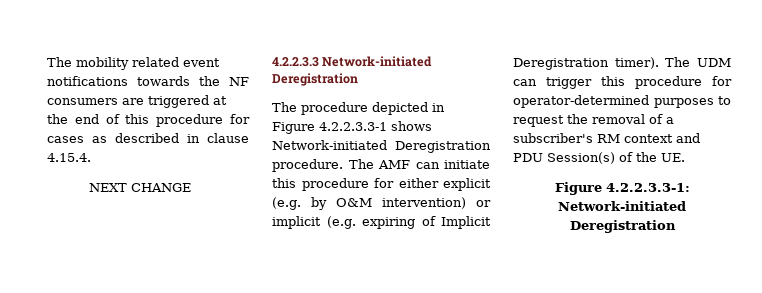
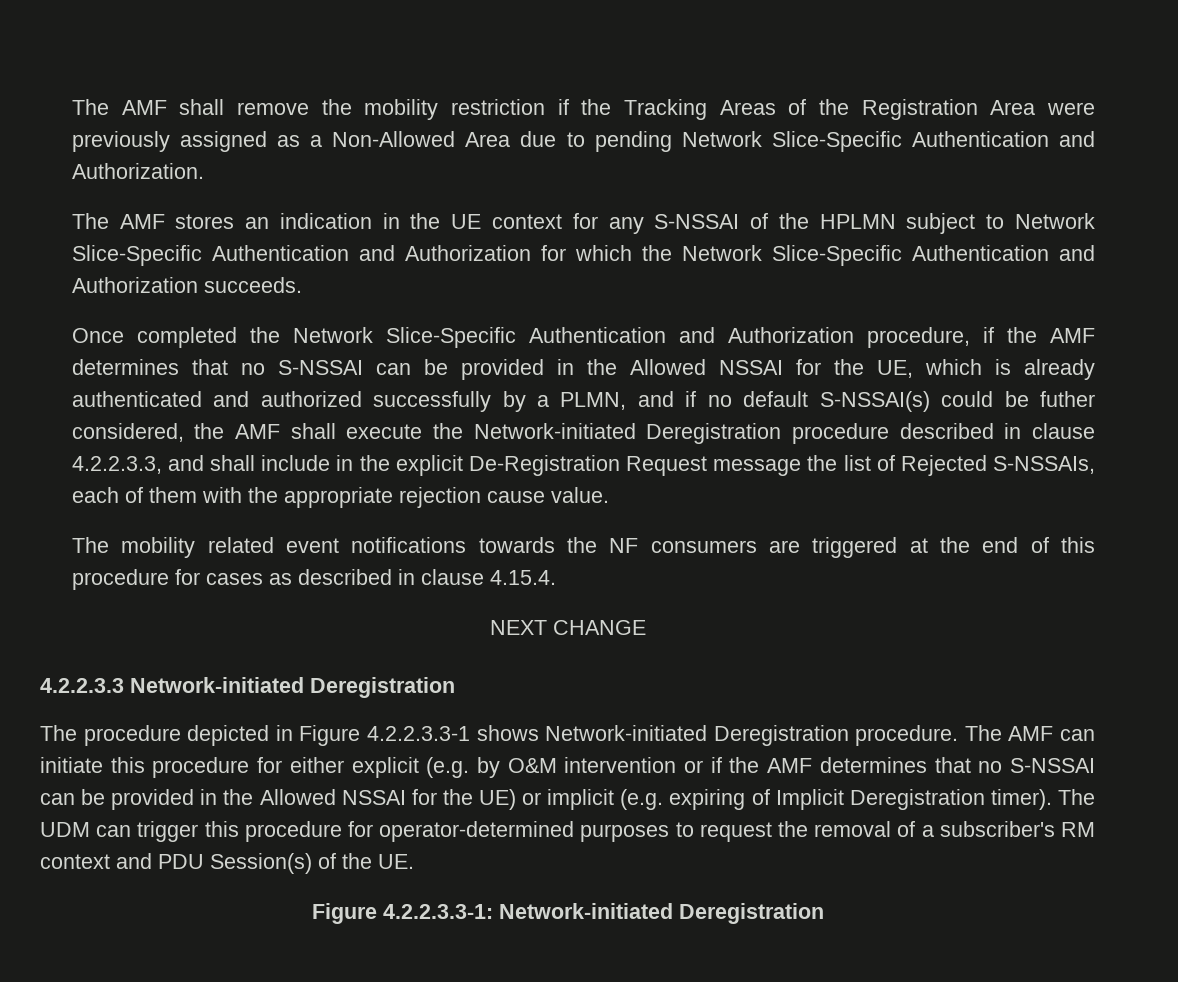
+ The AMF shall remove the mobility restriction if the Tracking Areas of the Registration Area were previously assigned as a Non-Allowed Area due to pending Network Slice-Specific Authentication and Authorization.
+ The AMF stores an indication in the UE context for any S-NSSAI of the HPLMN subject to Network Slice-Specific Authentication and Authorization for which the Network Slice-Specific Authentication and Authorization succeeds.
+ Once completed the Network Slice-Specific Authentication and Authorization procedure, if the AMF determines that no S-NSSAI can be provided in the Allowed NSSAI for the UE, which is already authenticated and authorized successfully by a PLMN, and if no default S-NSSAI(s) could be futher considered, the AMF shall execute the Network-initiated Deregistration procedure described in clause 4.2.2.3.3, and shall include in the explicit De-Registration Request message the list of Rejected S-NSSAIs, each of them with the appropriate rejection cause value.
- The AMF can initiate this procedure for either explicit (e.g. by O&M intervention) or implicit (e.g. expiring of Implicit Deregistration timer).
+ The AMF can initiate this procedure for either explicit (e.g. by O&M intervention or if the AMF determines that no S-NSSAI can be provided in the Allowed NSSAI for the UE) or implicit (e.g. expiring of Implicit Deregistration timer).

